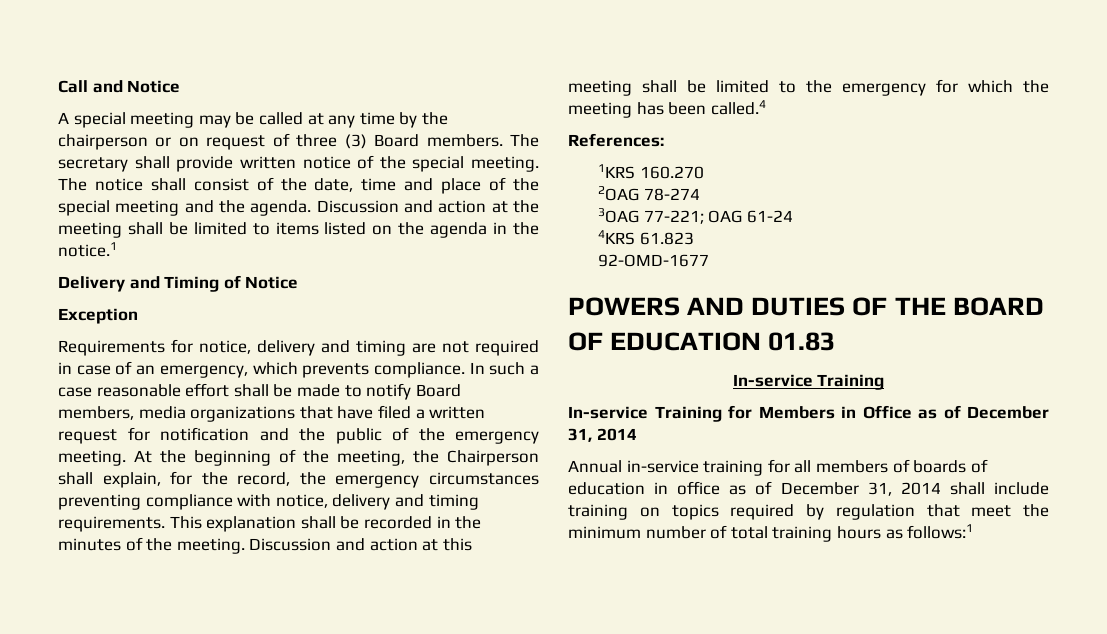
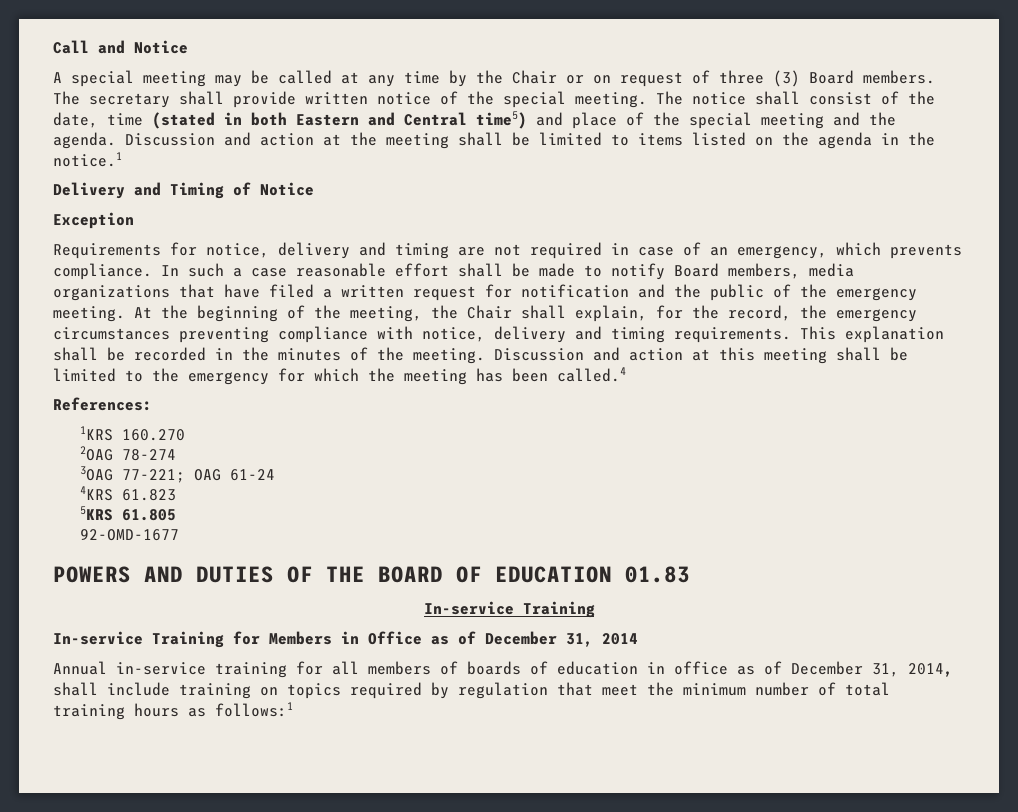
- A special meeting may be called at any time by the chairperson or on request of three (3) Board members.
+ A special meeting may be called at any time by the Chair or on request of three (3) Board members.
- The notice shall consist of the date, time and place of the special meeting and the agenda.
+ The notice shall consist of the date, time (stated in both Eastern and Central time5) and place of the special meeting and the agenda.
- At the beginning of the meeting, the Chairperson shall explain, for the record, the emergency circumstances preventing compliance with notice, delivery and timing requirements.
+ At the beginning of the meeting, the Chair shall explain, for the record, the emergency circumstances preventing compliance with notice, delivery and timing requirements.
+ 5KRS 61.805
- Annual in-service training for all members of boards of education in office as of December 31, 2014 shall include training on topics required by regulation that meet the minimum number of total training hours as follows:1
+ Annual in-service training for all members of boards of education in office as of December 31, 2014, shall include training on topics required by regulation that meet the minimum number of total training hours as follows:1

